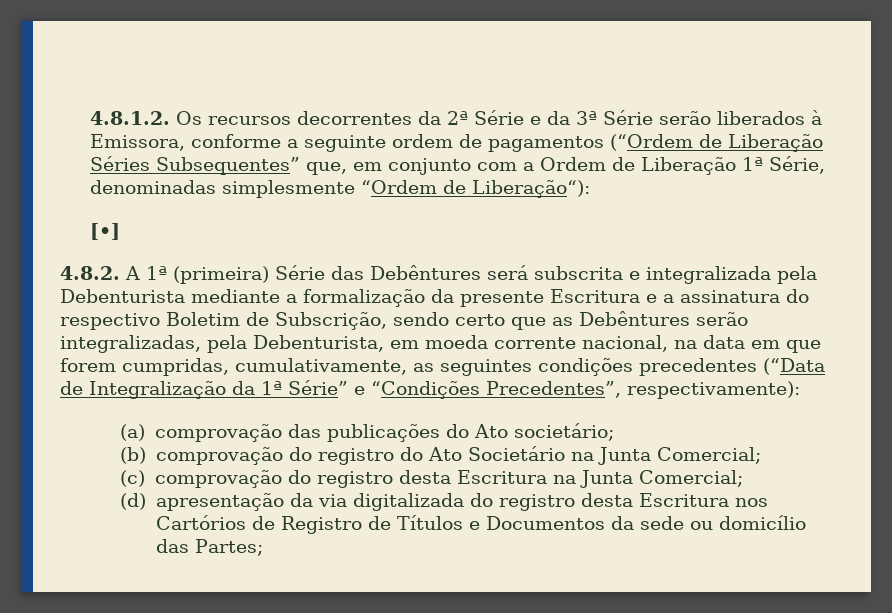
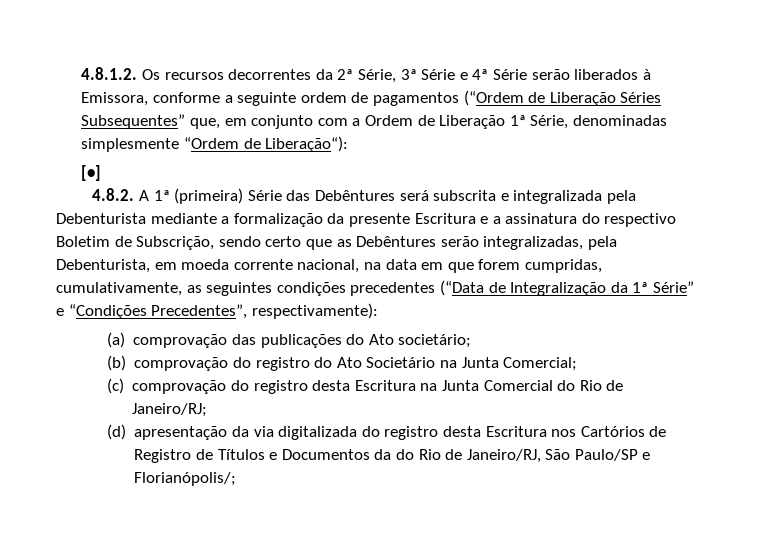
- 4.8.1.2. Os recursos decorrentes da 2ª Série e da 3ª Série serão liberados à Emissora, conforme a seguinte ordem de pagamentos (“Ordem de Liberação Séries Subsequentes” que, em conjunto com a Ordem de Liberação 1ª Série, denominadas simplesmente “Ordem de Liberação“):
+ 4.8.1.2. Os recursos decorrentes da 2ª Série, 3ª Série e 4ª Série serão liberados à Emissora, conforme a seguinte ordem de pagamentos (“Ordem de Liberação Séries Subsequentes” que, em conjunto com a Ordem de Liberação 1ª Série, denominadas simplesmente “Ordem de Liberação“):
- (c) comprovação do registro desta Escritura na Junta Comercial;
+ (c) comprovação do registro desta Escritura na Junta Comercial do Rio de Janeiro/RJ;
- (d) apresentação da via digitalizada do registro desta Escritura nos Cartórios de Registro de Títulos e Documentos da sede ou domicílio das Partes;
+ (d) apresentação da via digitalizada do registro desta Escritura nos Cartórios de Registro de Títulos e Documentos da do Rio de Janeiro/RJ, São Paulo/SP e Florianópolis/;

